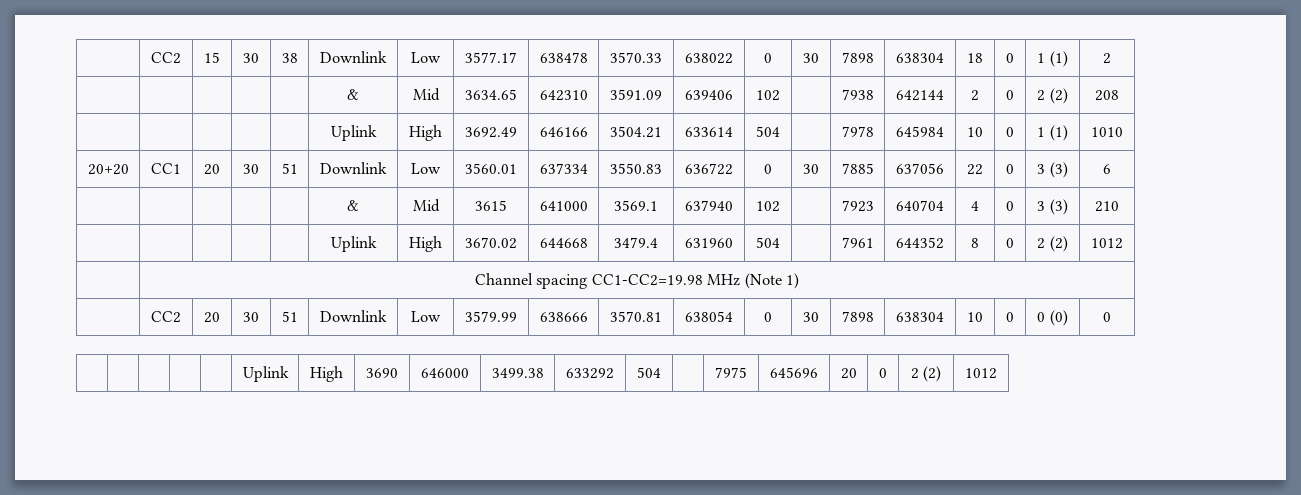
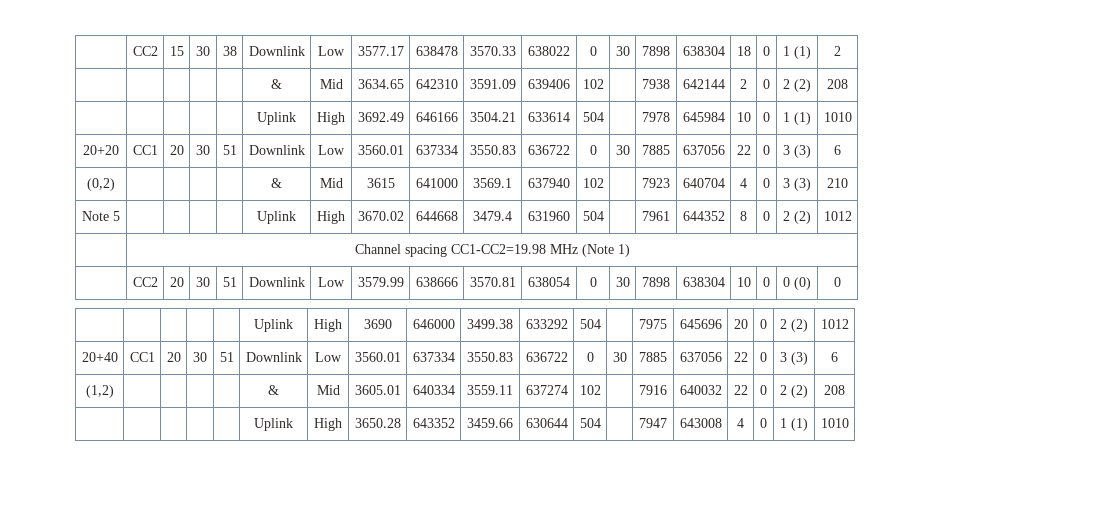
- | | | | | & | Mid | 3615 | 641000 | 3569.1 | 637940 | 102 | | 7923 | 640704 | 4 | 0 | 3 (3) | 210
+ (0,2) | | | | | & | Mid | 3615 | 641000 | 3569.1 | 637940 | 102 | | 7923 | 640704 | 4 | 0 | 3 (3) | 210
- | | | | | Uplink | High | 3670.02 | 644668 | 3479.4 | 631960 | 504 | | 7961 | 644352 | 8 | 0 | 2 (2) | 1012
+ Note 5 | | | | | Uplink | High | 3670.02 | 644668 | 3479.4 | 631960 | 504 | | 7961 | 644352 | 8 | 0 | 2 (2) | 1012
+ 20+40 | CC1 | 20 | 30 | 51 | Downlink | Low | 3560.01 | 637334 | 3550.83 | 636722 | 0 | 30 | 7885 | 637056 | 22 | 0 | 3 (3) | 6
+ (1,2) | | | | | & | Mid | 3605.01 | 640334 | 3559.11 | 637274 | 102 | | 7916 | 640032 | 22 | 0 | 2 (2) | 208
+ | | | | | Uplink | High | 3650.28 | 643352 | 3459.66 | 630644 | 504 | | 7947 | 643008 | 4 | 0 | 1 (1) | 1010

